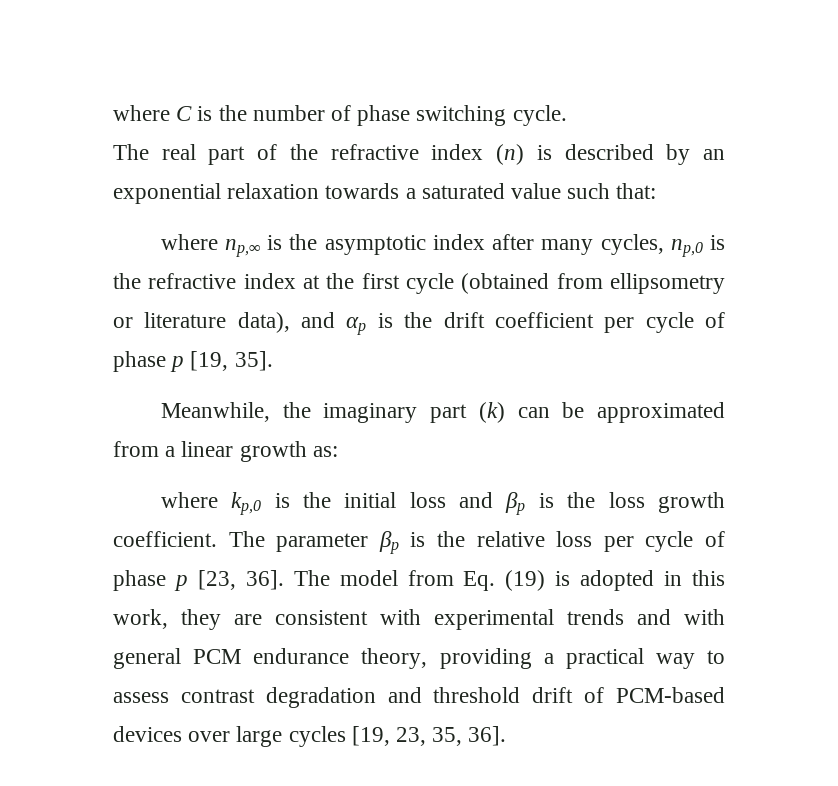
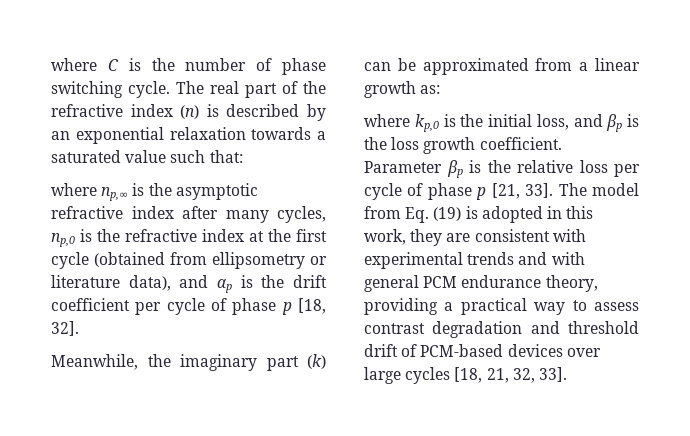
- where C is the number of phase switching cycle.
- The real part of the refractive index (n) is described by an exponential relaxation towards a saturated value such that:
+ where C is the number of phase switching cycle. The real part of the refractive index (n) is described by an exponential relaxation towards a saturated value such that:
- where np,∞ is the asymptotic index after many cycles, np,0 is the refractive index at the first cycle (obtained from ellipsometry or literature data), and αp is the drift coefficient per cycle of phase p [19, 35].
+ where np,∞ is the asymptotic refractive index after many cycles, np,0 is the refractive index at the first cycle (obtained from ellipsometry or literature data), and αp is the drift coefficient per cycle of phase p [18, 32].
- where kp,0 is the initial loss and βp is the loss growth coefficient.
+ where kp,0 is the initial loss, and βp is the loss growth coefficient.
- The parameter βp is the relative loss per cycle of phase p [23, 36].
+ Parameter βp is the relative loss per cycle of phase p [21, 33].
- The model from Eq. (19) is adopted in this work, they are consistent with experimental trends and with general PCM endurance theory, providing a practical way to assess contrast degradation and threshold drift of PCM-based devices over large cycles [19, 23, 35, 36].
+ The model from Eq. (19) is adopted in this work, they are consistent with experimental trends and with general PCM endurance theory, providing a practical way to assess contrast degradation and threshold drift of PCM-based devices over large cycles [18, 21, 32, 33].

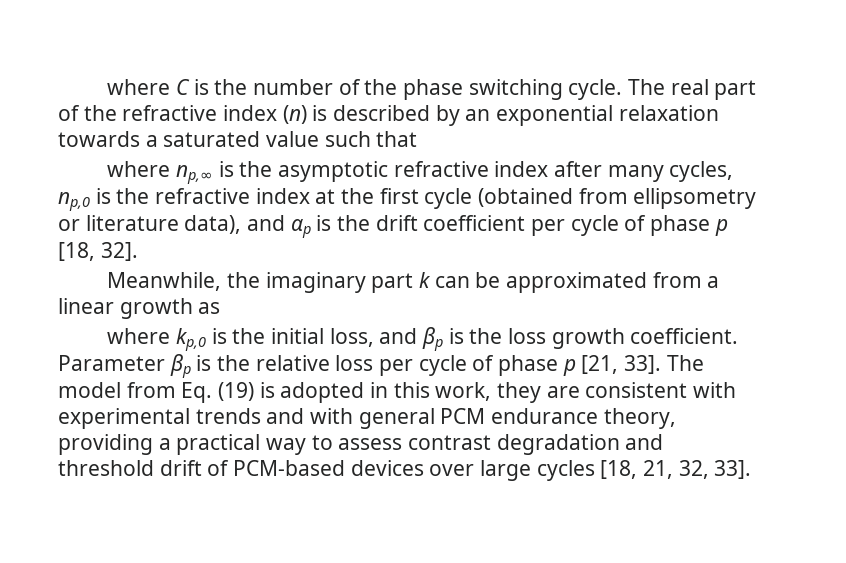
- where C is the number of phase switching cycle.
+ where C is the number of the phase switching cycle.
- The real part of the refractive index (n) is described by an exponential relaxation towards a saturated value such that:
+ The real part of the refractive index (n) is described by an exponential relaxation towards a saturated value such that
- Meanwhile, the imaginary part (k) can be approximated from a linear growth as:
+ Meanwhile, the imaginary part k can be approximated from a linear growth as

